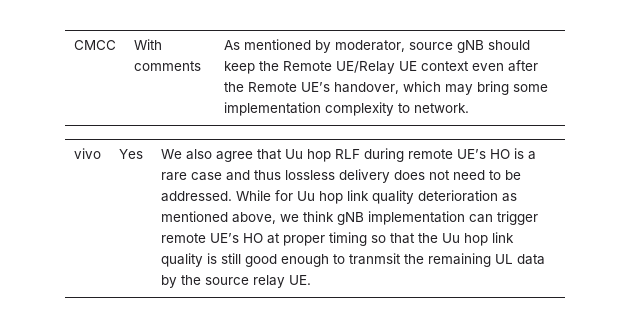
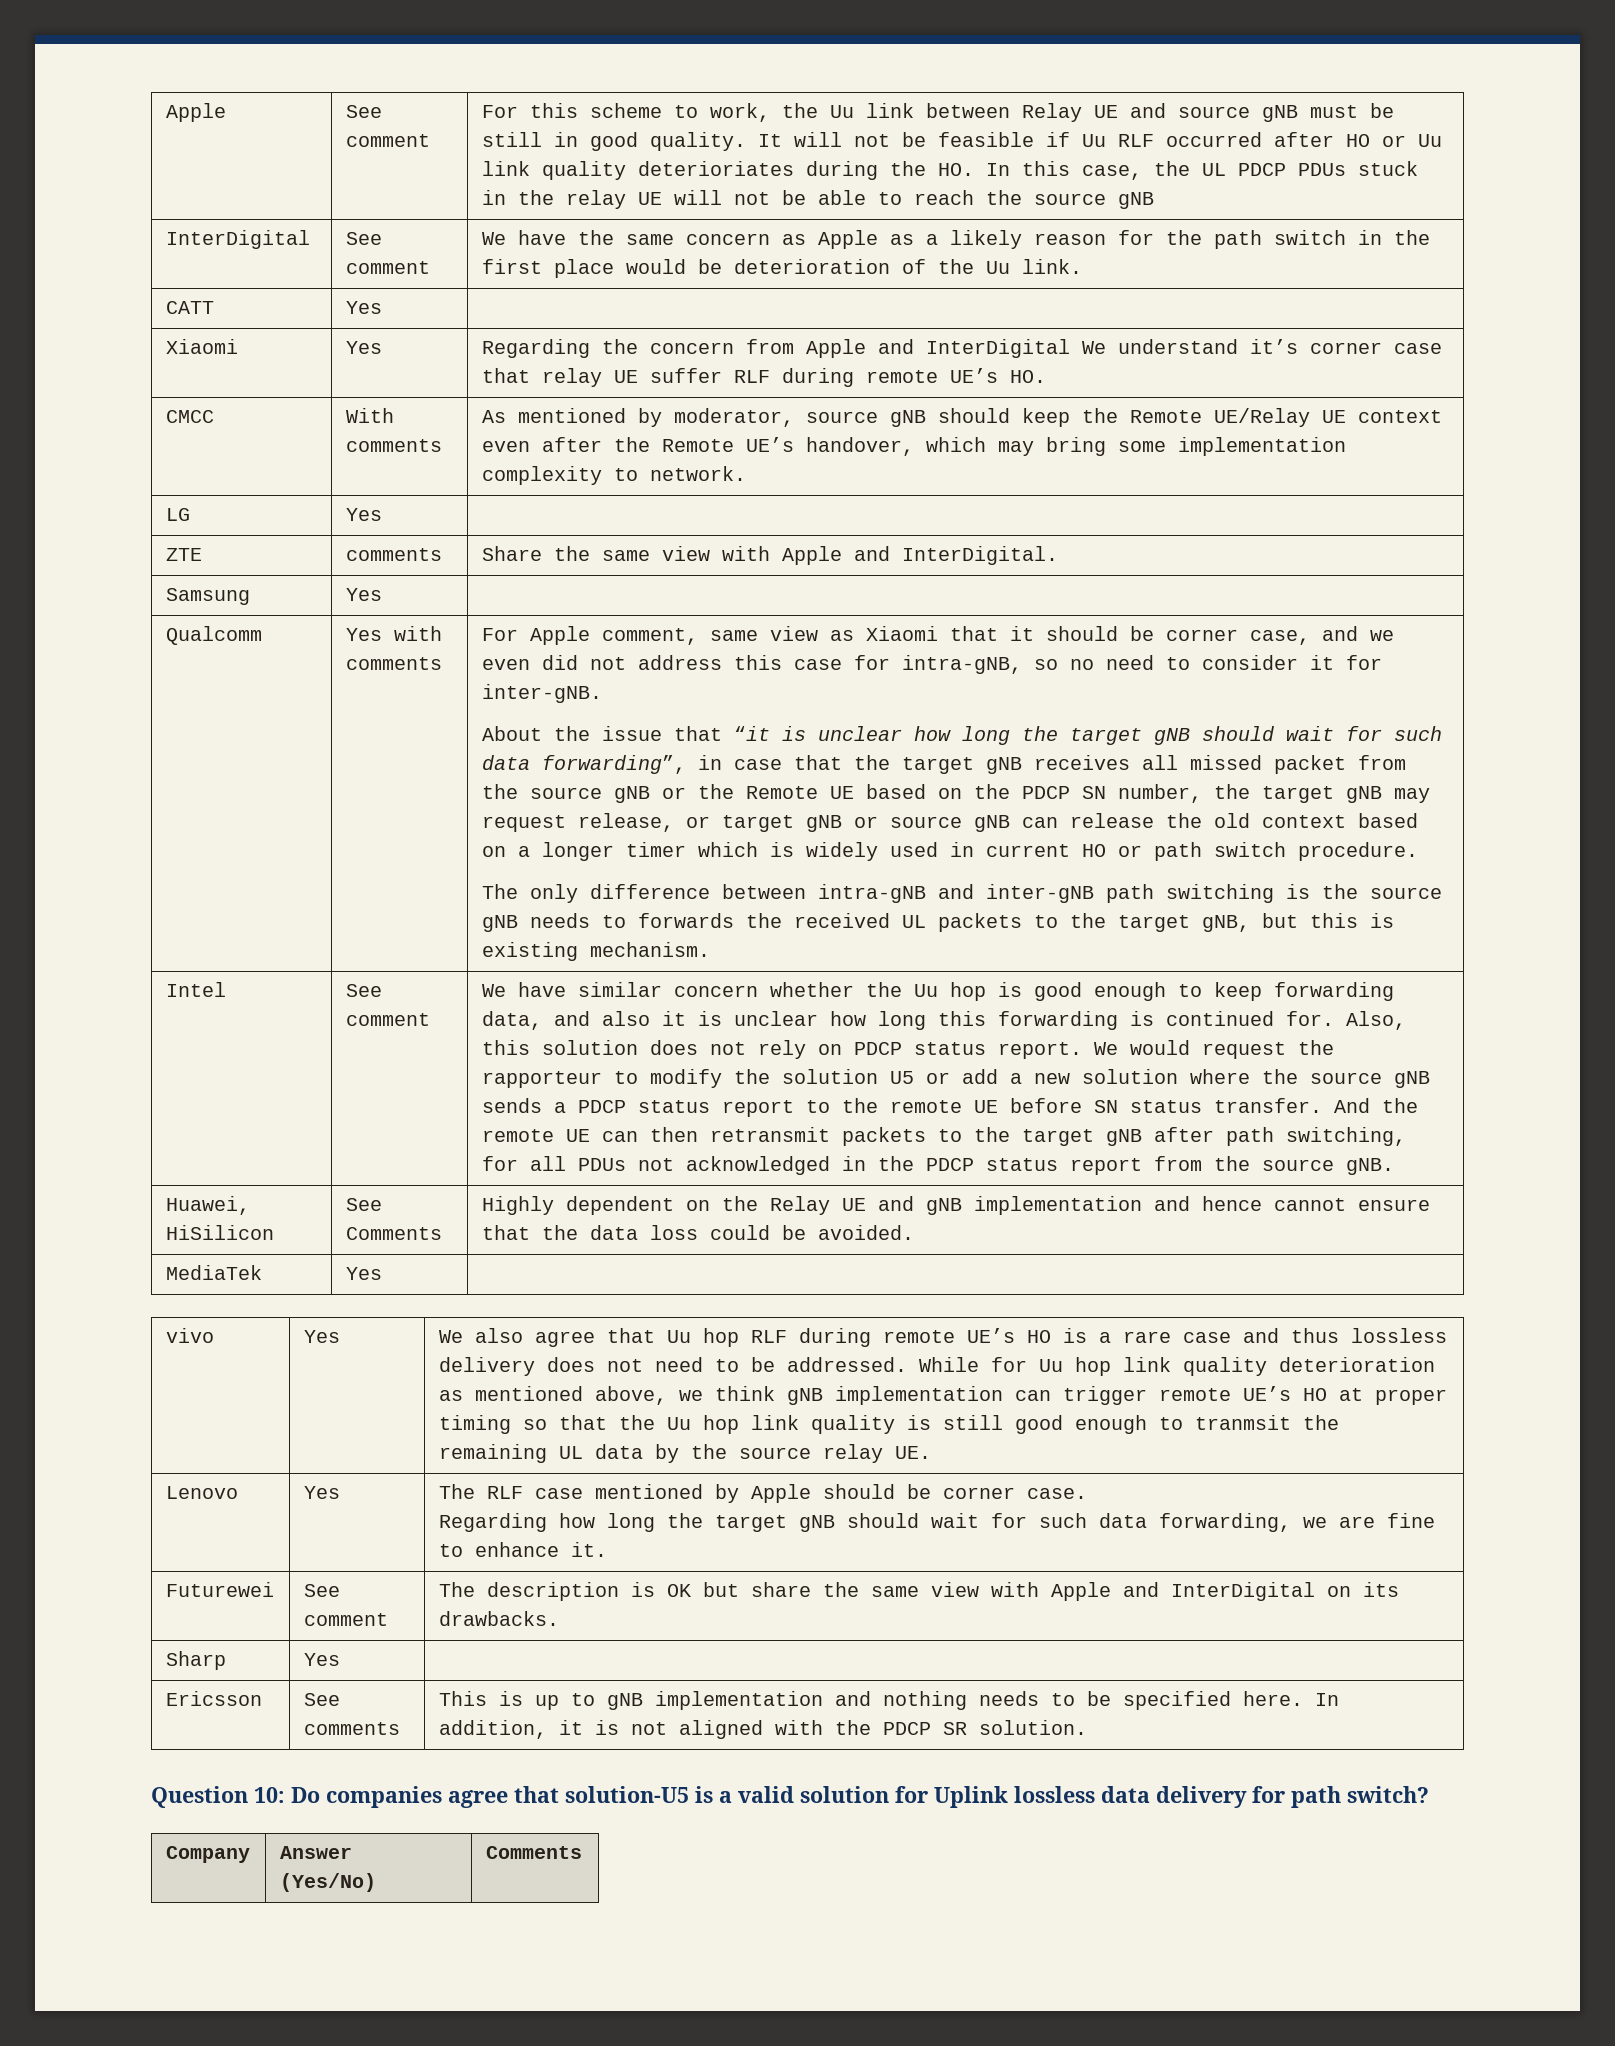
+ Apple | See comment | For this scheme to work, the Uu link between Relay UE and source gNB must be still in good quality. It will not be feasible if Uu RLF occurred after HO or Uu link quality deterioriates during the HO. In this case, the UL PDCP PDUs stuck in the relay UE will not be able to reach the source gNB
+ InterDigital | See comment | We have the same concern as Apple as a likely reason for the path switch in the first place would be deterioration of the Uu link.
+ CATT | Yes |
+ Xiaomi | Yes | Regarding the concern from Apple and InterDigital We understand it’s corner case that relay UE suffer RLF during remote UE’s HO.
+ LG | Yes |
+ ZTE | comments | Share the same view with Apple and InterDigital.
+ Samsung | Yes |
+ Qualcomm | Yes with comments | For Apple comment, same view as Xiaomi that it should be corner case, and we even did not address this case for intra-gNB, so no need to consider it for inter-gNB.
+ About the issue that “it is unclear how long the target gNB should wait for such data forwarding”, in case that the target gNB receives all missed packet from the source gNB or the Remote UE based on the PDCP SN number, the target gNB may request release, or target gNB or source gNB can release the old context based on a longer timer which is widely used in current HO or path switch procedure.
+ The only difference between intra-gNB and inter-gNB path switching is the source gNB needs to forwards the received UL packets to the target gNB, but this is existing mechanism.
+ Intel | See comment | We have similar concern whether the Uu hop is good enough to keep forwarding data, and also it is unclear how long this forwarding is continued for. Also, this solution does not rely on PDCP status report. We would request the rapporteur to modify the solution U5 or add a new solution where the source gNB sends a PDCP status report to the remote UE before SN status transfer. And the remote UE can then retransmit packets to the target gNB after path switching, for all PDUs not acknowledged in the PDCP status report from the source gNB.
+ Huawei, HiSilicon | See Comments | Highly dependent on the Relay UE and gNB implementation and hence cannot ensure that the data loss could be avoided.
+ MediaTek | Yes |
+ Lenovo | Yes | The RLF case mentioned by Apple should be corner case.
+ Regarding how long the target gNB should wait for such data forwarding, we are fine to enhance it.
+ Futurewei | See comment | The description is OK but share the same view with Apple and InterDigital on its drawbacks.
+ Sharp | Yes |
+ Ericsson | See comments | This is up to gNB implementation and nothing needs to be specified here. In addition, it is not aligned with the PDCP SR solution.
+ Question 10: Do companies agree that solution-U5 is a valid solution for Uplink lossless data delivery for path switch?
+ Company | Answer (Yes/No) | Comments

